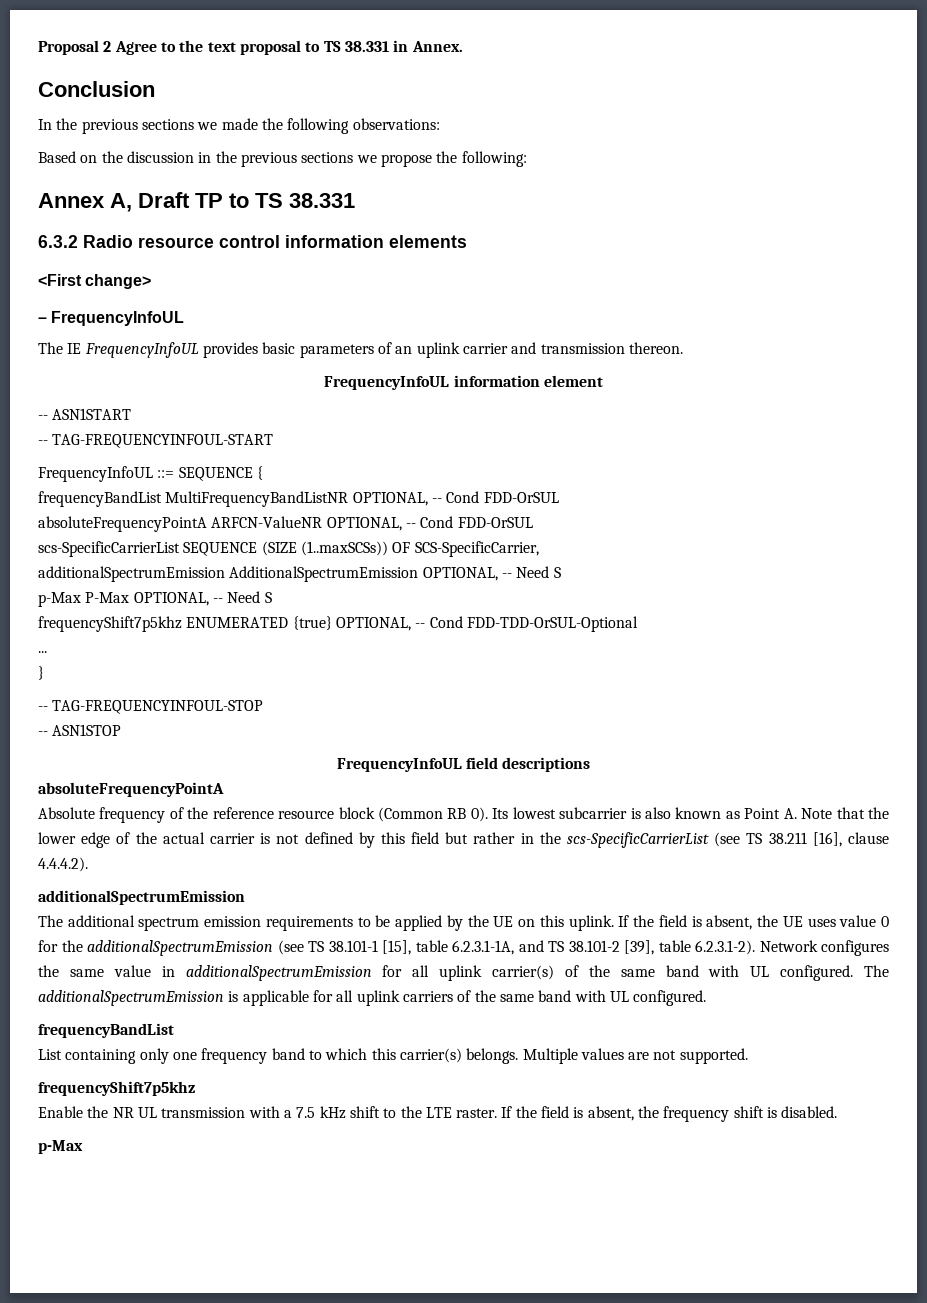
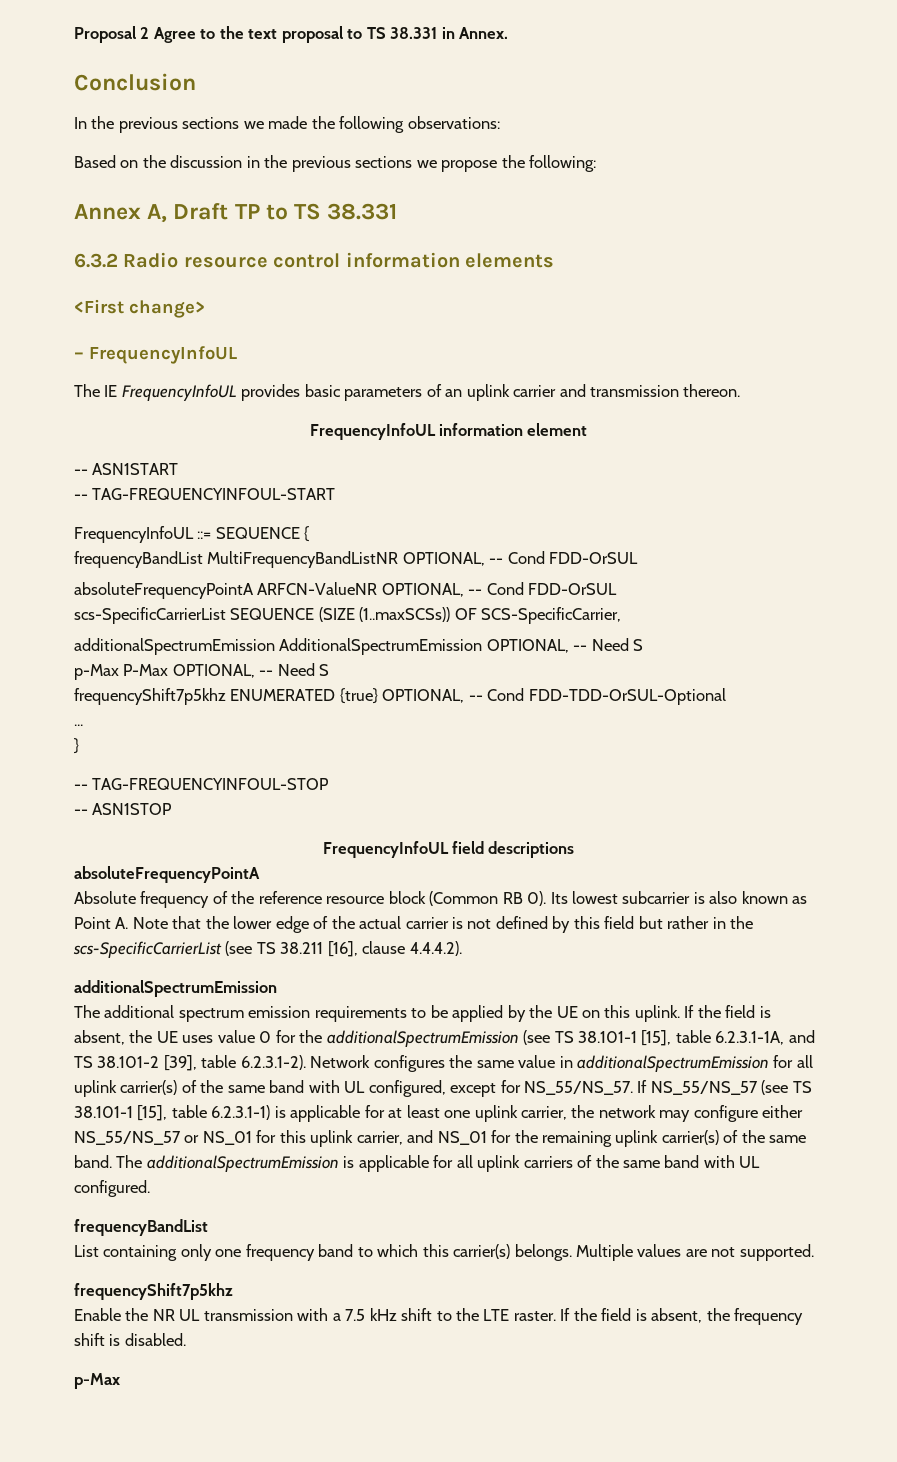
- If the field is absent, the UE uses value 0 for the additionalSpectrumEmission (see TS 38.101-1 [15], table 6.2.3.1-1A, and TS 38.101-2 [39], table 6.2.3.1-2). Network configures the same value in additionalSpectrumEmission for all uplink carrier(s) of the same band with UL configured.
+ If the field is absent, the UE uses value 0 for the additionalSpectrumEmission (see TS 38.101-1 [15], table 6.2.3.1-1A, and TS 38.101-2 [39], table 6.2.3.1-2). Network configures the same value in additionalSpectrumEmission for all uplink carrier(s) of the same band with UL configured, except for NS_55/NS_57. If NS_55/NS_57 (see TS 38.101-1 [15], table 6.2.3.1-1) is applicable for at least one uplink carrier, the network may configure either NS_55/NS_57 or NS_01 for this uplink carrier, and NS_01 for the remaining uplink carrier(s) of the same band.

